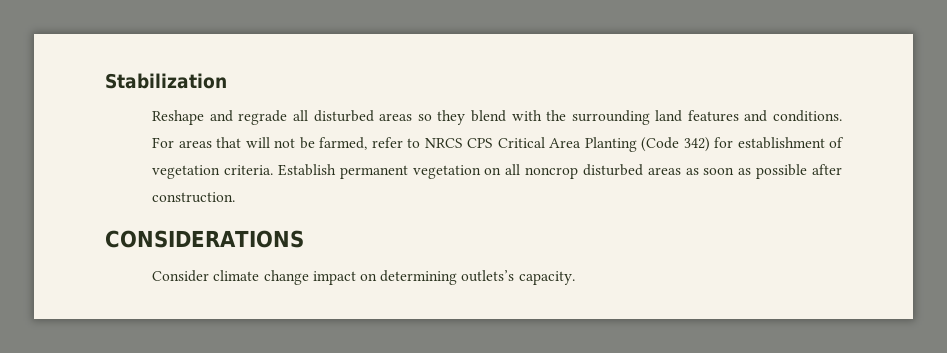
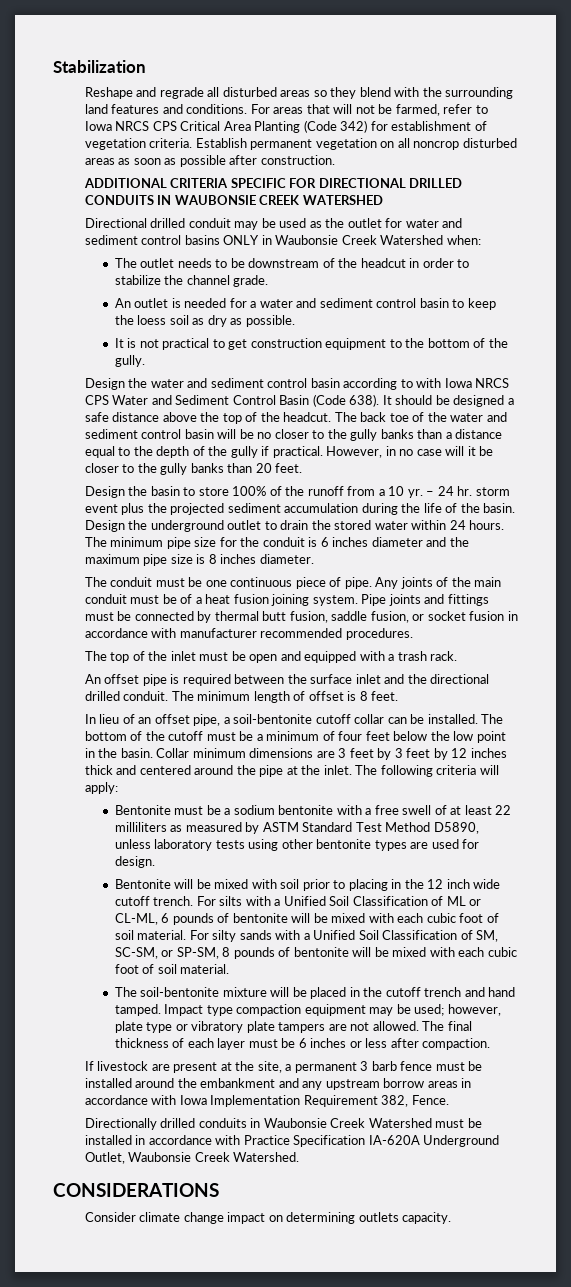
- For areas that will not be farmed, refer to NRCS CPS Critical Area Planting (Code 342) for establishment of vegetation criteria.
+ For areas that will not be farmed, refer to Iowa NRCS CPS Critical Area Planting (Code 342) for establishment of vegetation criteria.
+ ADDITIONAL CRITERIA SPECIFIC FOR DIRECTIONAL DRILLED CONDUITS IN WAUBONSIE CREEK WATERSHED
+ Directional drilled conduit may be used as the outlet for water and sediment control basins ONLY in Waubonsie Creek Watershed when:
+ The outlet needs to be downstream of the headcut in order to stabilize the channel grade.
+ An outlet is needed for a water and sediment control basin to keep the loess soil as dry as possible.
+ It is not practical to get construction equipment to the bottom of the gully.
+ Design the water and sediment control basin according to with Iowa NRCS CPS Water and Sediment Control Basin (Code 638). It should be designed a safe distance above the top of the headcut. The back toe of the water and sediment control basin will be no closer to the gully banks than a distance equal to the depth of the gully if practical. However, in no case will it be closer to the gully banks than 20 feet.
+ Design the basin to store 100% of the runoff from a 10 yr. – 24 hr. storm event plus the projected sediment accumulation during the life of the basin. Design the underground outlet to drain the stored water within 24 hours. The minimum pipe size for the conduit is 6 inches diameter and the maximum pipe size is 8 inches diameter.
+ The conduit must be one continuous piece of pipe. Any joints of the main conduit must be of a heat fusion joining system. Pipe joints and fittings must be connected by thermal butt fusion, saddle fusion, or socket fusion in accordance with manufacturer recommended procedures.
+ The top of the inlet must be open and equipped with a trash rack.
+ An offset pipe is required between the surface inlet and the directional drilled conduit. The minimum length of offset is 8 feet.
+ In lieu of an offset pipe, a soil-bentonite cutoff collar can be installed. The bottom of the cutoff must be a minimum of four feet below the low point in the basin. Collar minimum dimensions are 3 feet by 3 feet by 12 inches thick and centered around the pipe at the inlet. The following criteria will apply:
+ Bentonite must be a sodium bentonite with a free swell of at least 22 milliliters as measured by ASTM Standard Test Method D5890, unless laboratory tests using other bentonite types are used for design.
+ Bentonite will be mixed with soil prior to placing in the 12 inch wide cutoff trench. For silts with a Unified Soil Classification of ML or CL-ML, 6 pounds of bentonite will be mixed with each cubic foot of soil material. For silty sands with a Unified Soil Classification of SM, SC-SM, or SP-SM, 8 pounds of bentonite will be mixed with each cubic foot of soil material.
+ The soil-bentonite mixture will be placed in the cutoff trench and hand tamped. Impact type compaction equipment may be used; however, plate type or vibratory plate tampers are not allowed. The final thickness of each layer must be 6 inches or less after compaction.
+ If livestock are present at the site, a permanent 3 barb fence must be installed around the embankment and any upstream borrow areas in accordance with Iowa Implementation Requirement 382, Fence.
+ Directionally drilled conduits in Waubonsie Creek Watershed must be installed in accordance with Practice Specification IA-620A Underground Outlet, Waubonsie Creek Watershed.
- Consider climate change impact on determining outlets’s capacity.
+ Consider climate change impact on determining outlets capacity.

